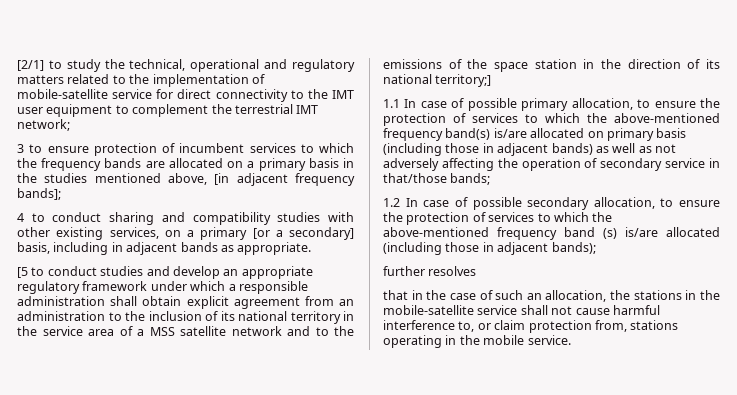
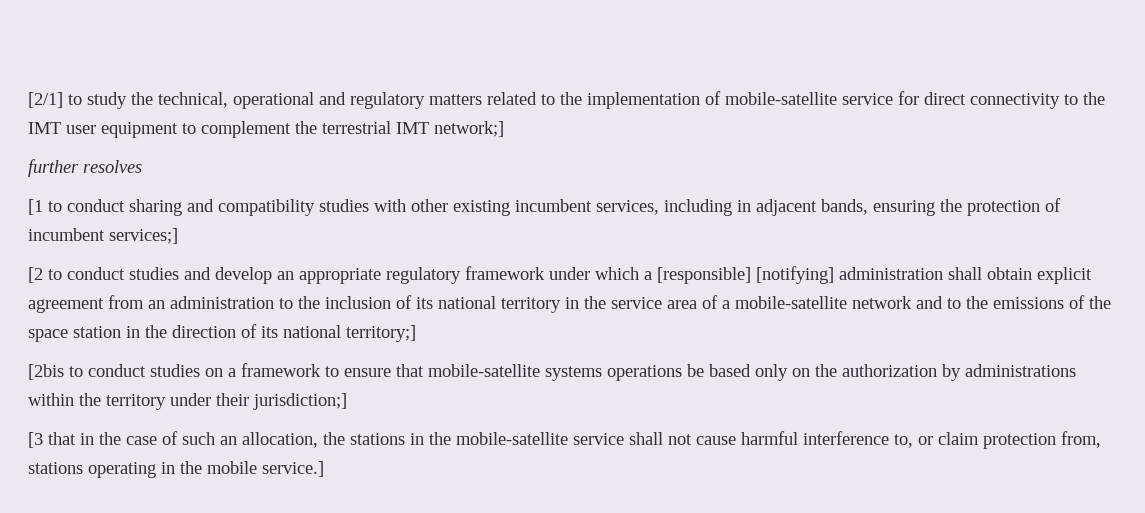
- [2/1] to study the technical, operational and regulatory matters related to the implementation of mobile-satellite service for direct connectivity to the IMT user equipment to complement the terrestrial IMT network;
- 3 to ensure protection of incumbent services to which the frequency bands are allocated on a primary basis in the studies mentioned above, [in adjacent frequency bands];
- 4 to conduct sharing and compatibility studies with other existing services, on a primary [or a secondary] basis, including in adjacent bands as appropriate.
- [5 to conduct studies and develop an appropriate regulatory framework under which a responsible administration shall obtain explicit agreement from an administration to the inclusion of its national territory in the service area of a MSS satellite network and to the emissions of the space station in the direction of its national territory;]
+ [2/1] to study the technical, operational and regulatory matters related to the implementation of mobile-satellite service for direct connectivity to the IMT user equipment to complement the terrestrial IMT network;]
+ further resolves
+ [1 to conduct sharing and compatibility studies with other existing incumbent services, including in adjacent bands, ensuring the protection of incumbent services;]
+ [2 to conduct studies and develop an appropriate regulatory framework under which a [responsible] [notifying] administration shall obtain explicit agreement from an administration to the inclusion of its national territory in the service area of a mobile-satellite network and to the emissions of the space station in the direction of its national territory;]
- 1.1 In case of possible primary allocation, to ensure the protection of services to which the above-mentioned frequency band(s) is/are allocated on primary basis (including those in adjacent bands) as well as not adversely affecting the operation of secondary service in that/those bands;
- 1.2 In case of possible secondary allocation, to ensure the protection of services to which the above-mentioned frequency band (s) is/are allocated (including those in adjacent bands);
- further resolves
- that in the case of such an allocation, the stations in the mobile-satellite service shall not cause harmful interference to, or claim protection from, stations operating in the mobile service.
+ [2bis to conduct studies on a framework to ensure that mobile-satellite systems operations be based only on the authorization by administrations within the territory under their jurisdiction;]
+ [3 that in the case of such an allocation, the stations in the mobile-satellite service shall not cause harmful interference to, or claim protection from, stations operating in the mobile service.]

